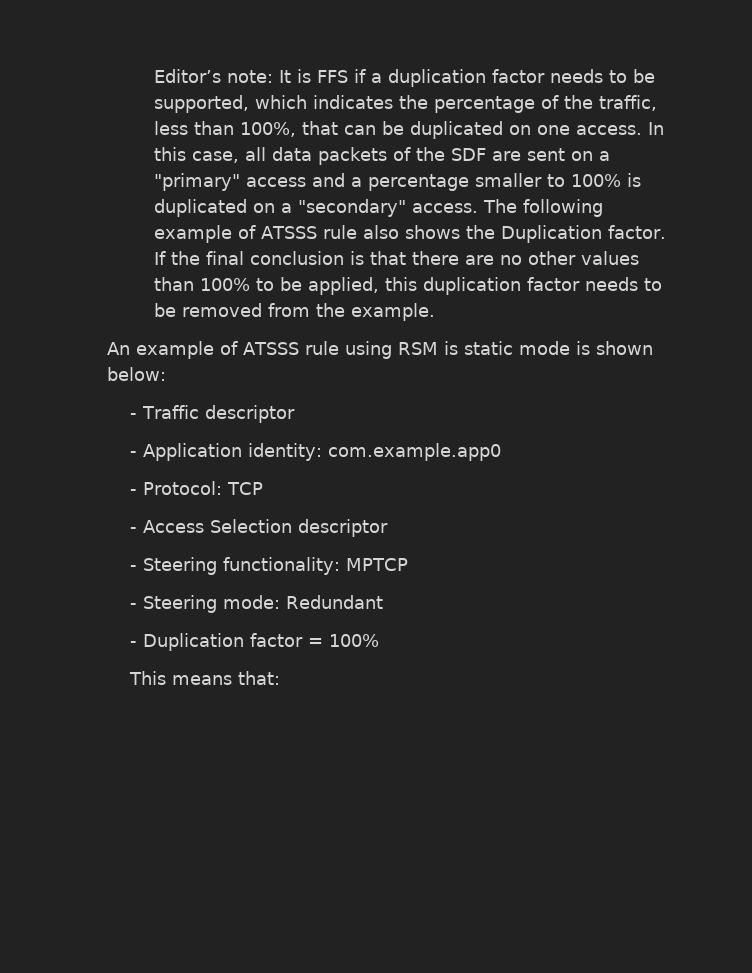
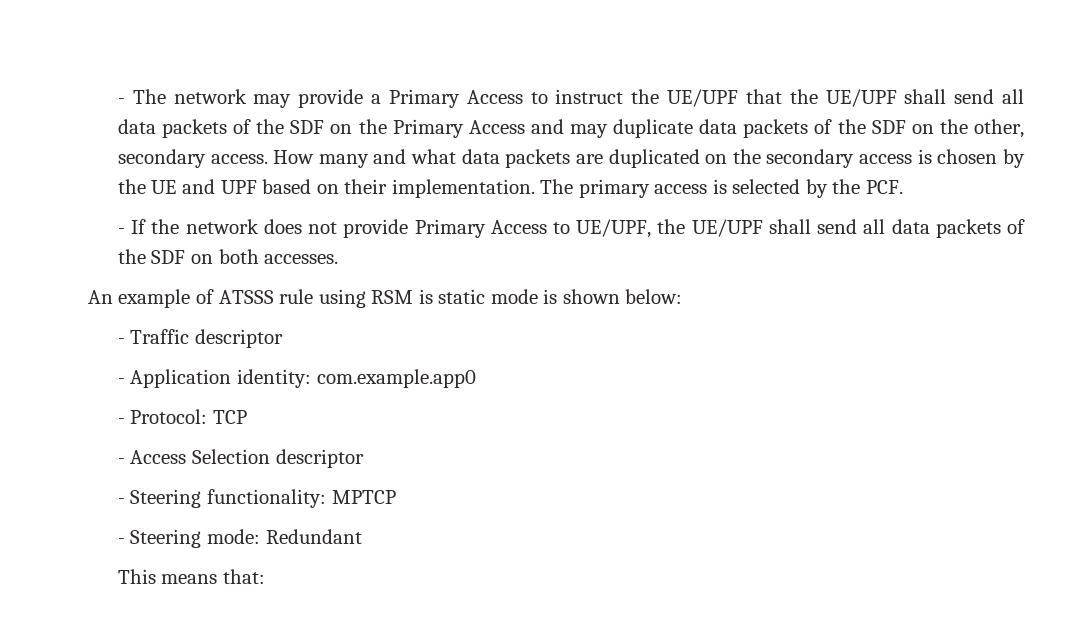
- Editor’s note: It is FFS if a duplication factor needs to be supported, which indicates the percentage of the traffic, less than 100%, that can be duplicated on one access. In this case, all data packets of the SDF are sent on a "primary" access and a percentage smaller to 100% is duplicated on a "secondary" access. The following example of ATSSS rule also shows the Duplication factor. If the final conclusion is that there are no other values than 100% to be applied, this duplication factor needs to be removed from the example.
+ - The network may provide a Primary Access to instruct the UE/UPF that the UE/UPF shall send all data packets of the SDF on the Primary Access and may duplicate data packets of the SDF on the other, secondary access. How many and what data packets are duplicated on the secondary access is chosen by the UE and UPF based on their implementation. The primary access is selected by the PCF.
+ - If the network does not provide Primary Access to UE/UPF, the UE/UPF shall send all data packets of the SDF on both accesses.
- - Duplication factor = 100%

